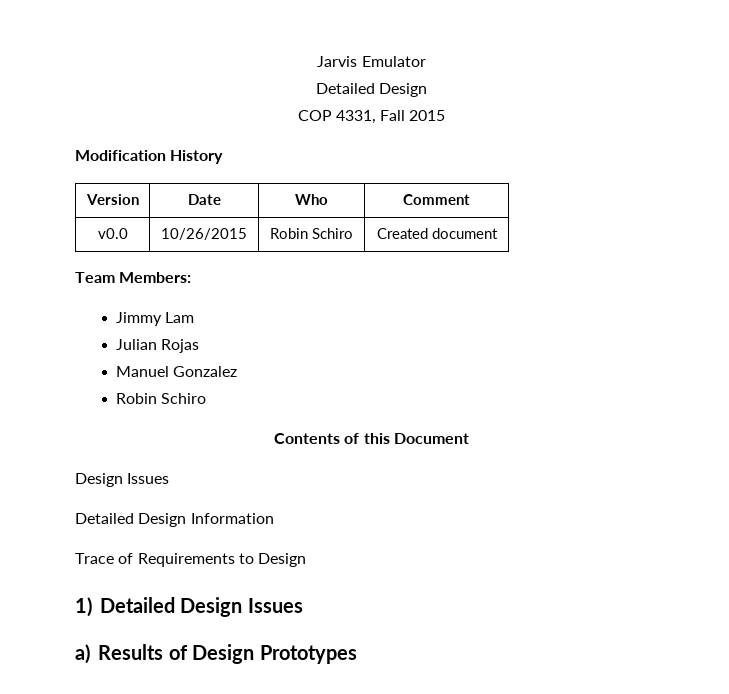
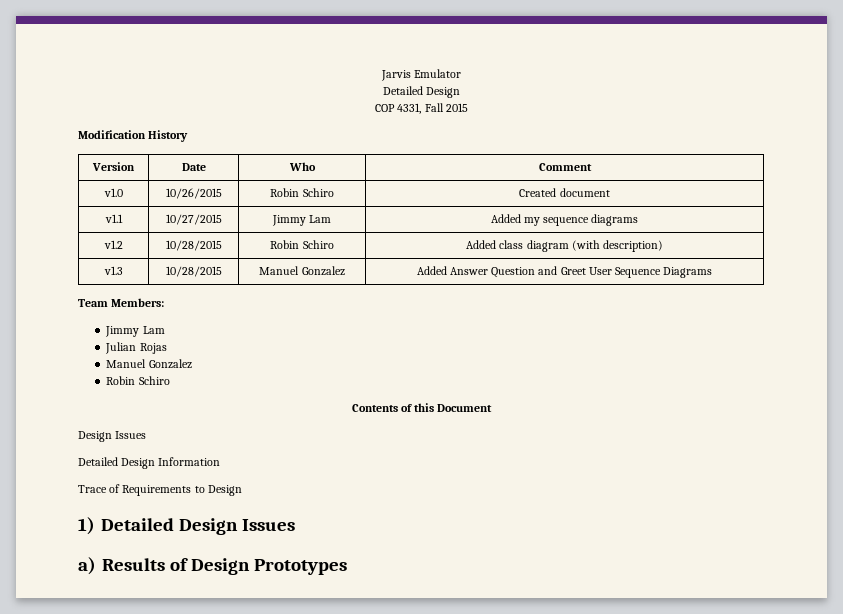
- v0.0 | 10/26/2015 | Robin Schiro | Created document
+ v1.0 | 10/26/2015 | Robin Schiro | Created document
+ v1.1 | 10/27/2015 | Jimmy Lam | Added my sequence diagrams
+ v1.2 | 10/28/2015 | Robin Schiro | Added class diagram (with description)
+ v1.3 | 10/28/2015 | Manuel Gonzalez | Added Answer Question and Greet User Sequence Diagrams

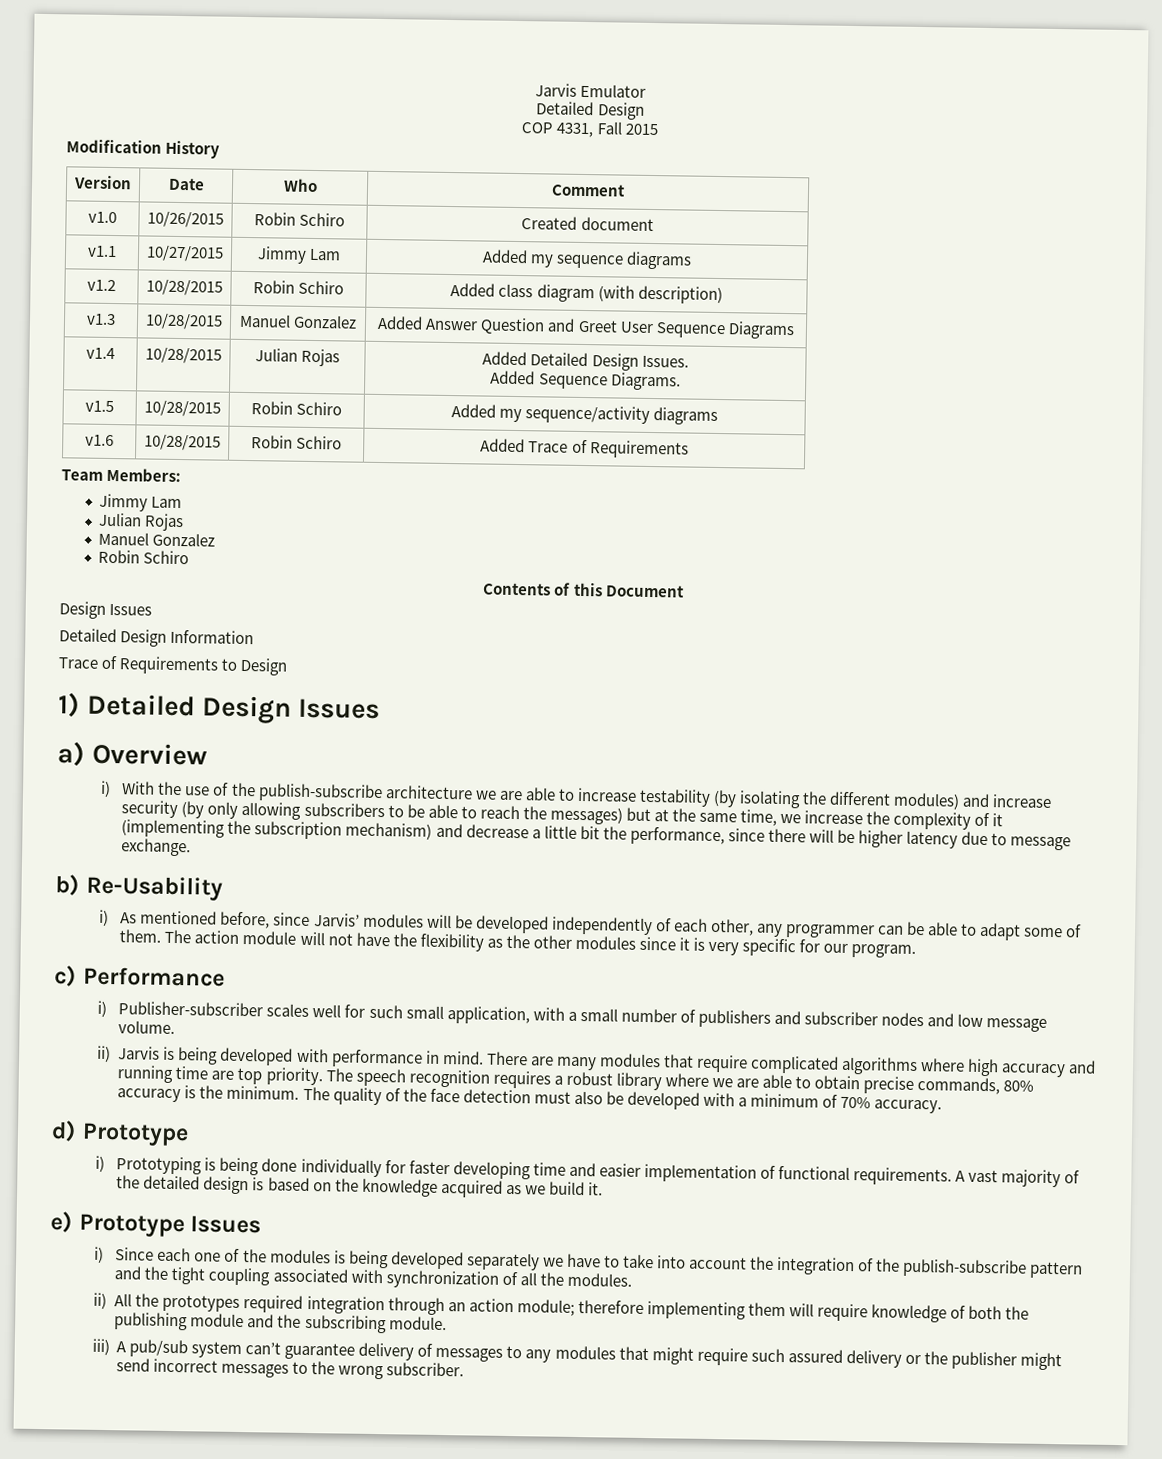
+ v1.4 | 10/28/2015 | Julian Rojas | Added Detailed Design Issues.
+ Added Sequence Diagrams.
+ v1.5 | 10/28/2015 | Robin Schiro | Added my sequence/activity diagrams
+ v1.6 | 10/28/2015 | Robin Schiro | Added Trace of Requirements
- a) Results of Design Prototypes
+ a) Overview
+ i) With the use of the publish-subscribe architecture we are able to increase testability (by isolating the different modules) and increase security (by only allowing subscribers to be able to reach the messages) but at the same time, we increase the complexity of it (implementing the subscription mechanism) and decrease a little bit the performance, since there will be higher latency due to message exchange.
+ b) Re-Usability
+ i) As mentioned before, since Jarvis’ modules will be developed independently of each other, any programmer can be able to adapt some of them. The action module will not have the flexibility as the other modules since it is very specific for our program.
+ c) Performance
+ i) Publisher-subscriber scales well for such small application, with a small number of publishers and subscriber nodes and low message volume.
+ ii) Jarvis is being developed with performance in mind. There are many modules that require complicated algorithms where high accuracy and running time are top priority. The speech recognition requires a robust library where we are able to obtain precise commands, 80% accuracy is the minimum. The quality of the face detection must also be developed with a minimum of 70% accuracy.
+ d) Prototype
+ i) Prototyping is being done individually for faster developing time and easier implementation of functional requirements. A vast majority of the detailed design is based on the knowledge acquired as we build it.
+ e) Prototype Issues
+ i) Since each one of the modules is being developed separately we have to take into account the integration of the publish-subscribe pattern and the tight coupling associated with synchronization of all the modules.
+ ii) All the prototypes required integration through an action module; therefore implementing them will require knowledge of both the publishing module and the subscribing module.
+ iii) A pub/sub system can’t guarantee delivery of messages to any modules that might require such assured delivery or the publisher might send incorrect messages to the wrong subscriber.

